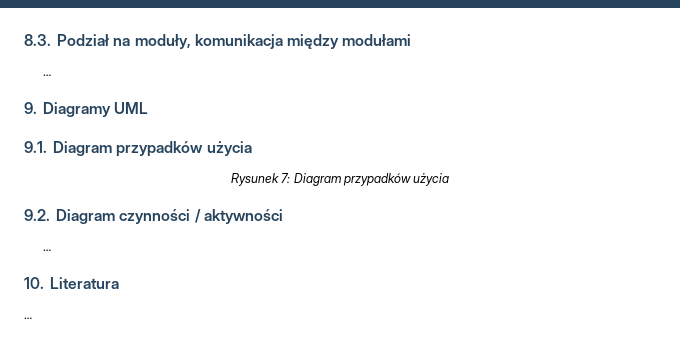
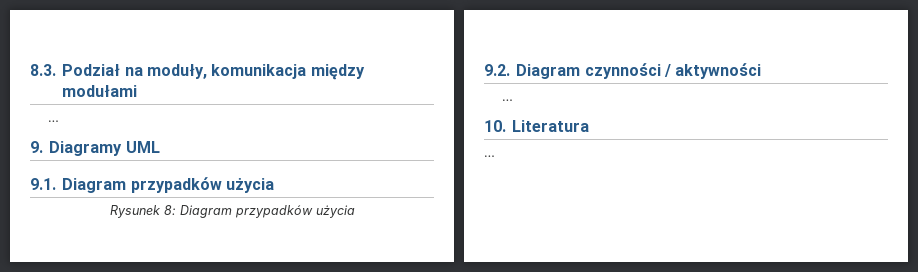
- Rysunek 7: Diagram przypadków użycia
+ Rysunek 8: Diagram przypadków użycia

